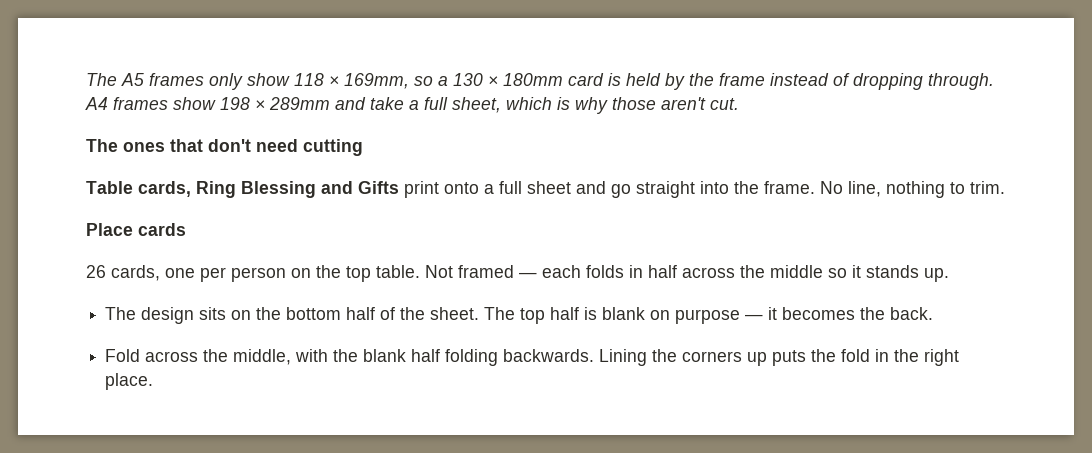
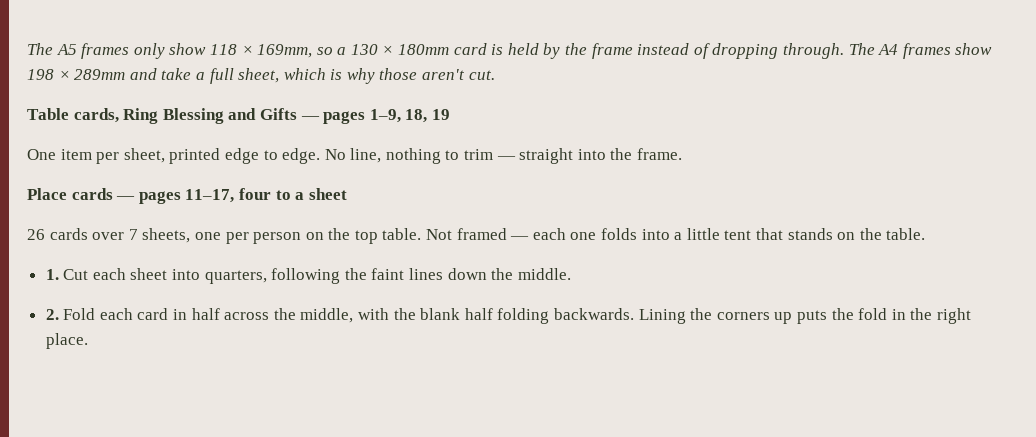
- A4 frames show 198 × 289mm and take a full sheet, which is why those aren't cut.
+ The A4 frames show 198 × 289mm and take a full sheet, which is why those aren't cut.
- The ones that don't need cutting
- Table cards, Ring Blessing and Gifts print onto a full sheet and go straight into the frame. No line, nothing to trim.
- Place cards
- 26 cards, one per person on the top table.
+ Table cards, Ring Blessing and Gifts — pages 1–9, 18, 19
+ One item per sheet, printed edge to edge. No line, nothing to trim — straight into the frame.
+ Place cards — pages 11–17, four to a sheet
+ 26 cards over 7 sheets, one per person on the top table.
- Not framed — each folds in half across the middle so it stands up.
- The design sits on the bottom half of the sheet. The top half is blank on purpose — it becomes the back.
- Fold across the middle, with the blank half folding backwards.
+ Not framed — each one folds into a little tent that stands on the table.
+ 1. Cut each sheet into quarters, following the faint lines down the middle.
+ 2. Fold each card in half across the middle, with the blank half folding backwards.

